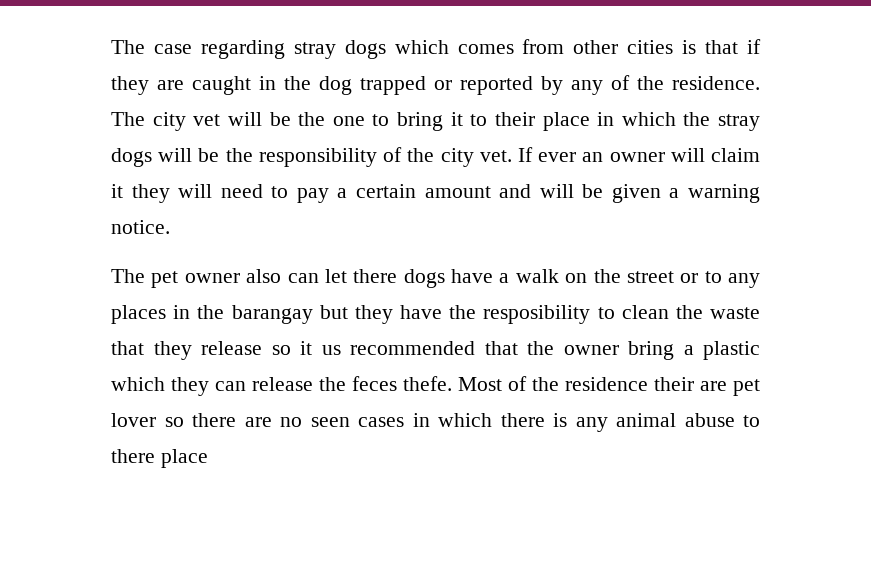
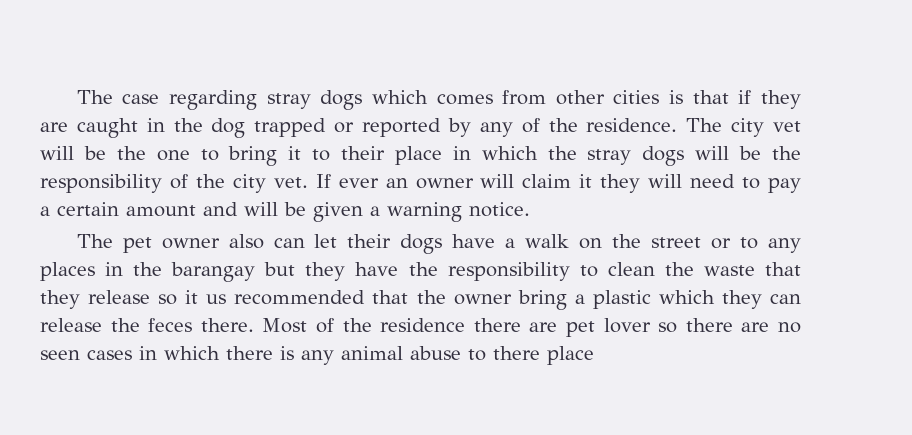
- The pet owner also can let there dogs have a walk on the street or to any places in the barangay but they have the resposibility to clean the waste that they release so it us recommended that the owner bring a plastic which they can release the feces thefe.
+ The pet owner also can let their dogs have a walk on the street or to any places in the barangay but they have the responsibility to clean the waste that they release so it us recommended that the owner bring a plastic which they can release the feces there.
- Most of the residence their are pet lover so there are no seen cases in which there is any animal abuse to there place
+ Most of the residence there are pet lover so there are no seen cases in which there is any animal abuse to there place

